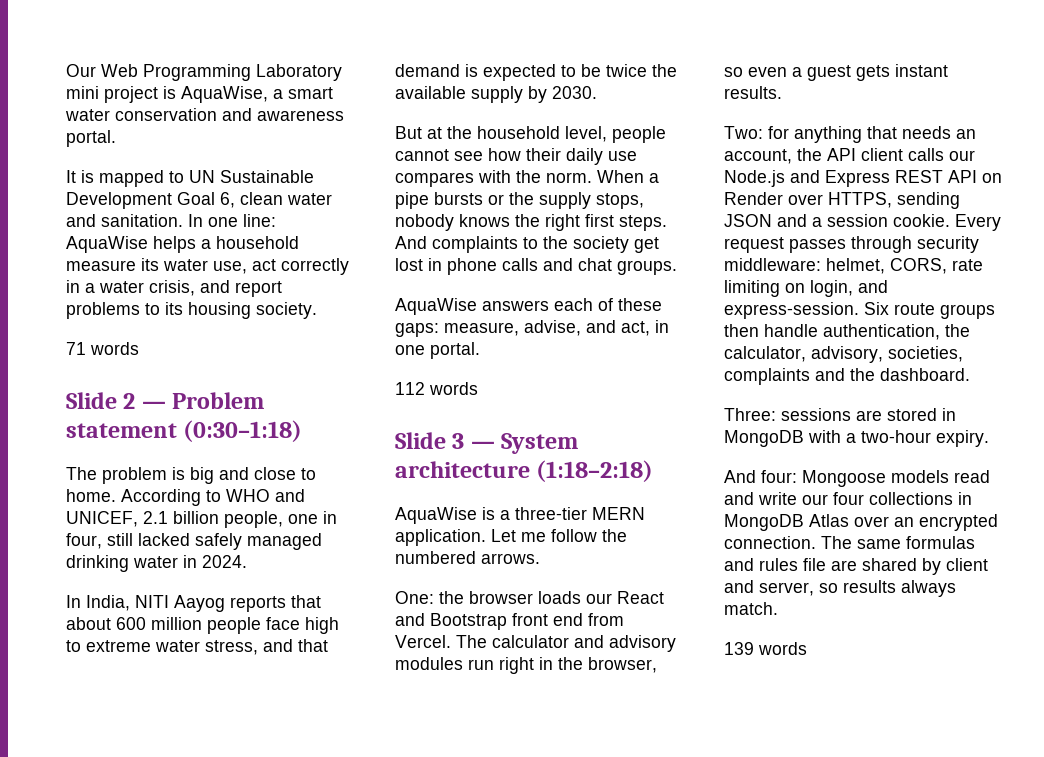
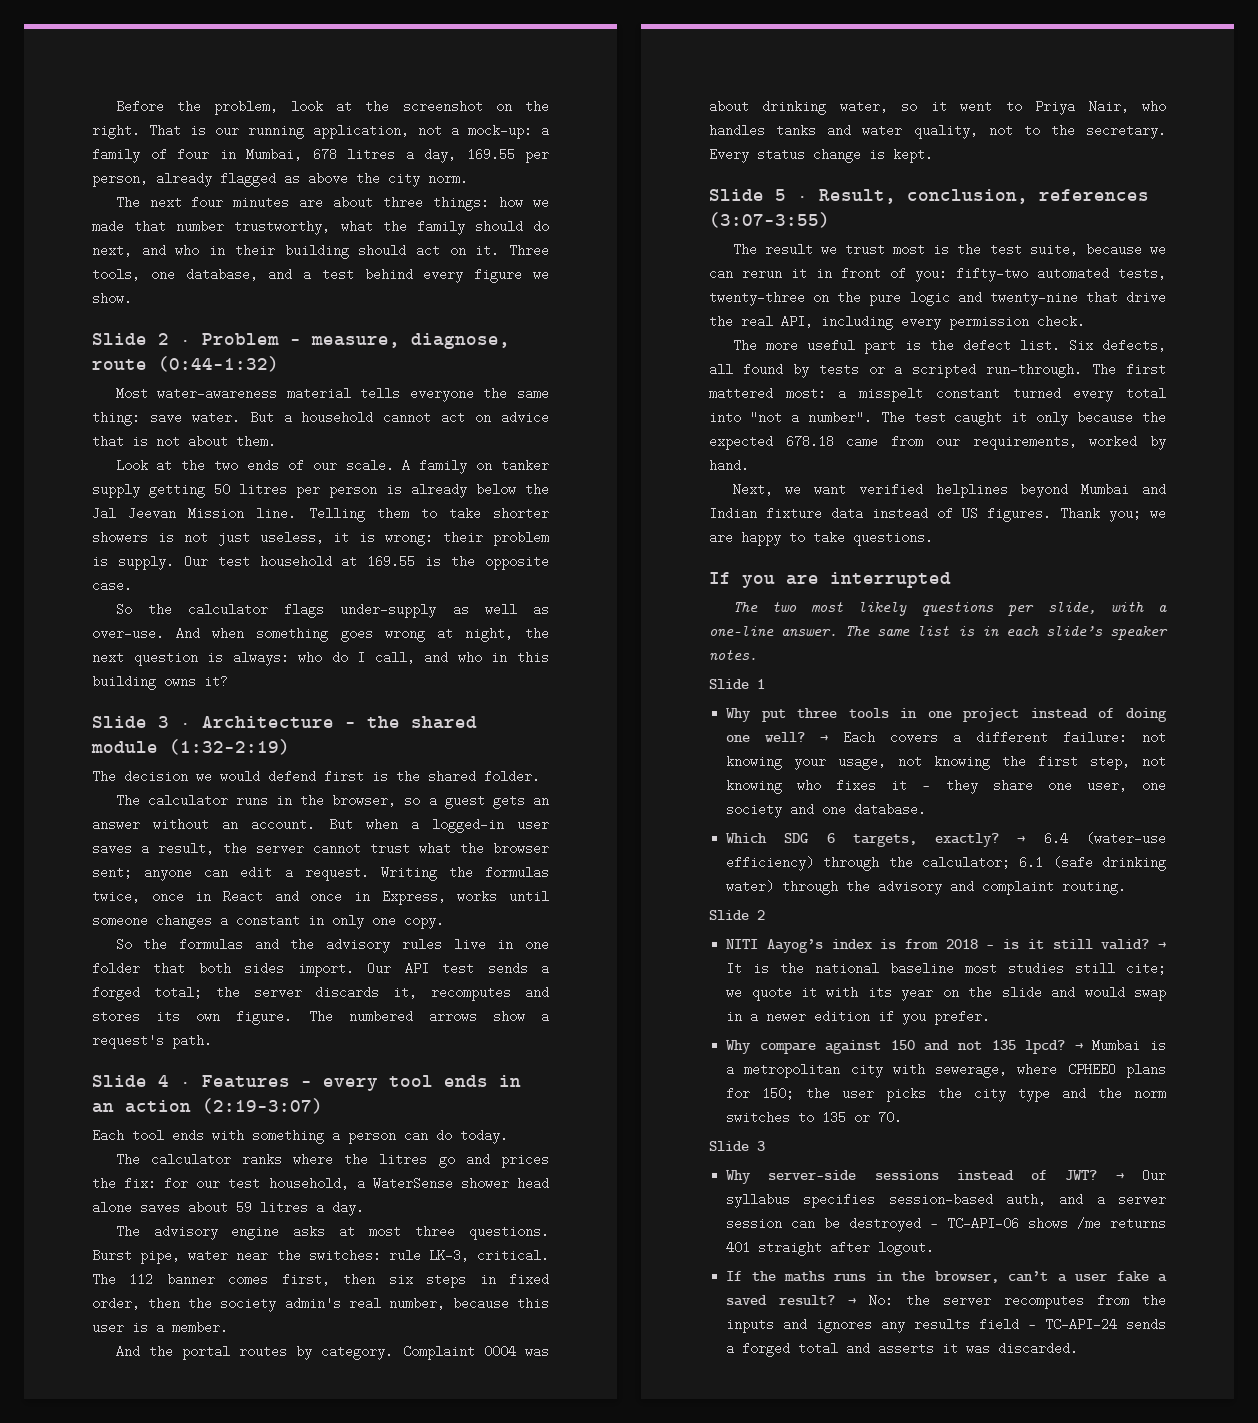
- Our Web Programming Laboratory mini project is AquaWise, a smart water conservation and awareness portal.
- It is mapped to UN Sustainable Development Goal 6, clean water and sanitation. In one line: AquaWise helps a household measure its water use, act correctly in a water crisis, and report problems to its housing society.
- 71 words
- Slide 2 — Problem statement (0:30–1:18)
- The problem is big and close to home. According to WHO and UNICEF, 2.1 billion people, one in four, still lacked safely managed drinking water in 2024.
- In India, NITI Aayog reports that about 600 million people face high to extreme water stress, and that demand is expected to be twice the available supply by 2030.
- But at the household level, people cannot see how their daily use compares with the norm. When a pipe bursts or the supply stops, nobody knows the right first steps. And complaints to the society get lost in phone calls and chat groups.
- AquaWise answers each of these gaps: measure, advise, and act, in one portal.
- 112 words
- Slide 3 — System architecture (1:18–2:18)
- AquaWise is a three-tier MERN application. Let me follow the numbered arrows.
- One: the browser loads our React and Bootstrap front end from Vercel. The calculator and advisory modules run right in the browser, so even a guest gets instant results.
- Two: for anything that needs an account, the API client calls our Node.js and Express REST API on Render over HTTPS, sending JSON and a session cookie. Every request passes through security middleware: helmet, CORS, rate limiting on login, and express-session. Six route groups then handle authentication, the calculator, advisory, societies, complaints and the dashboard.
- Three: sessions are stored in MongoDB with a two-hour expiry.
- And four: Mongoose models read and write our four collections in MongoDB Atlas over an encrypted connection. The same formulas and rules file are shared by client and server, so results always match.
- 139 words
+ Before the problem, look at the screenshot on the right. That is our running application, not a mock-up: a family of four in Mumbai, 678 litres a day, 169.55 per person, already flagged as above the city norm.
+ The next four minutes are about three things: how we made that number trustworthy, what the family should do next, and who in their building should act on it. Three tools, one database, and a test behind every figure we show.
+ Slide 2 · Problem — measure, diagnose, route (0:44–1:32)
+ Most water-awareness material tells everyone the same thing: save water. But a household cannot act on advice that is not about them.
+ Look at the two ends of our scale. A family on tanker supply getting 50 litres per person is already below the Jal Jeevan Mission line. Telling them to take shorter showers is not just useless, it is wrong: their problem is supply. Our test household at 169.55 is the opposite case.
+ So the calculator flags under-supply as well as over-use. And when something goes wrong at night, the next question is always: who do I call, and who in this building owns it?
+ Slide 3 · Architecture — the shared module (1:32–2:19)
+ The decision we would defend first is the shared folder.
+ The calculator runs in the browser, so a guest gets an answer without an account. But when a logged-in user saves a result, the server cannot trust what the browser sent; anyone can edit a request. Writing the formulas twice, once in React and once in Express, works until someone changes a constant in only one copy.
+ So the formulas and the advisory rules live in one folder that both sides import. Our API test sends a forged total; the server discards it, recomputes and stores its own figure. The numbered arrows show a request's path.
+ Slide 4 · Features — every tool ends in an action (2:19–3:07)
+ Each tool ends with something a person can do today.
+ The calculator ranks where the litres go and prices the fix: for our test household, a WaterSense shower head alone saves about 59 litres a day.
+ The advisory engine asks at most three questions. Burst pipe, water near the switches: rule LK-3, critical. The 112 banner comes first, then six steps in fixed order, then the society admin's real number, because this user is a member.
+ And the portal routes by category. Complaint 0004 was about drinking water, so it went to Priya Nair, who handles tanks and water quality, not to the secretary. Every status change is kept.
+ Slide 5 · Result, conclusion, references (3:07–3:55)
+ The result we trust most is the test suite, because we can rerun it in front of you: fifty-two automated tests, twenty-three on the pure logic and twenty-nine that drive the real API, including every permission check.
+ The more useful part is the defect list. Six defects, all found by tests or a scripted run-through. The first mattered most: a misspelt constant turned every total into "not a number". The test caught it only because the expected 678.18 came from our requirements, worked by hand.
+ Next, we want verified helplines beyond Mumbai and Indian fixture data instead of US figures. Thank you; we are happy to take questions.
+ If you are interrupted
+ The two most likely questions per slide, with a one-line answer. The same list is in each slide’s speaker notes.
+ Slide 1
+ Why put three tools in one project instead of doing one well? → Each covers a different failure: not knowing your usage, not knowing the first step, not knowing who fixes it — they share one user, one society and one database.
+ Which SDG 6 targets, exactly? → 6.4 (water-use efficiency) through the calculator; 6.1 (safe drinking water) through the advisory and complaint routing.
+ Slide 2
+ NITI Aayog’s index is from 2018 — is it still valid? → It is the national baseline most studies still cite; we quote it with its year on the slide and would swap in a newer edition if you prefer.
+ Why compare against 150 and not 135 lpcd? → Mumbai is a metropolitan city with sewerage, where CPHEEO plans for 150; the user picks the city type and the norm switches to 135 or 70.
+ Slide 3
+ Why server-side sessions instead of JWT? → Our syllabus specifies session-based auth, and a server session can be destroyed — TC-API-06 shows /me returns 401 straight after logout.
+ If the maths runs in the browser, can’t a user fake a saved result? → No: the server recomputes from the inputs and ignores any results field — TC-API-24 sends a forged total and asserts it was discarded.

